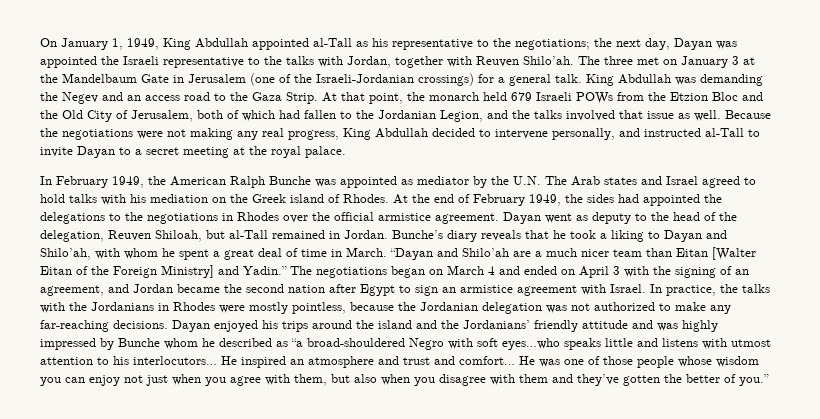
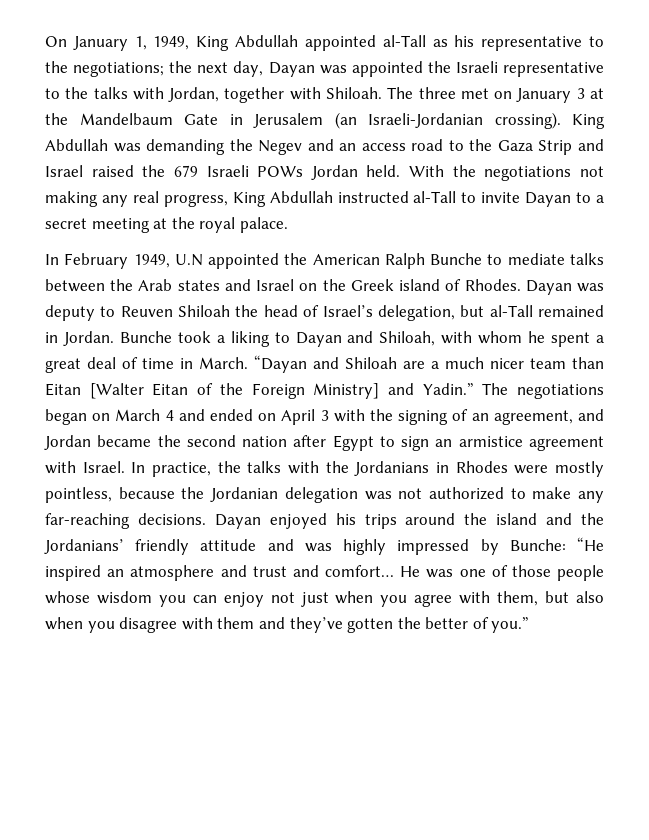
- On January 1, 1949, King Abdullah appointed al-Tall as his representative to the negotiations; the next day, Dayan was appointed the Israeli representative to the talks with Jordan, together with Reuven Shilo’ah.
+ On January 1, 1949, King Abdullah appointed al-Tall as his representative to the negotiations; the next day, Dayan was appointed the Israeli representative to the talks with Jordan, together with Shiloah.
- The three met on January 3 at the Mandelbaum Gate in Jerusalem (one of the Israeli-Jordanian crossings) for a general talk.
+ The three met on January 3 at the Mandelbaum Gate in Jerusalem (an Israeli-Jordanian crossing).
- King Abdullah was demanding the Negev and an access road to the Gaza Strip. At that point, the monarch held 679 Israeli POWs from the Etzion Bloc and the Old City of Jerusalem, both of which had fallen to the Jordanian Legion, and the talks involved that issue as well. Because the negotiations were not making any real progress, King Abdullah decided to intervene personally, and instructed al-Tall to invite Dayan to a secret meeting at the royal palace.
+ King Abdullah was demanding the Negev and an access road to the Gaza Strip and Israel raised the 679 Israeli POWs Jordan held. With the negotiations not making any real progress, King Abdullah instructed al-Tall to invite Dayan to a secret meeting at the royal palace.
- In February 1949, the American Ralph Bunche was appointed as mediator by the U.N. The Arab states and Israel agreed to hold talks with his mediation on the Greek island of Rhodes.
+ In February 1949, U.N appointed the American Ralph Bunche to mediate talks between the Arab states and Israel on the Greek island of Rhodes.
- At the end of February 1949, the sides had appointed the delegations to the negotiations in Rhodes over the official armistice agreement. Dayan went as deputy to the head of the delegation, Reuven Shiloah, but al-Tall remained in Jordan.
+ Dayan was deputy to Reuven Shiloah the head of Israel’s delegation, but al-Tall remained in Jordan.
- Bunche’s diary reveals that he took a liking to Dayan and Shilo’ah, with whom he spent a great deal of time in March.
+ Bunche took a liking to Dayan and Shiloah, with whom he spent a great deal of time in March.
- “Dayan and Shilo’ah are a much nicer team than Eitan [Walter Eitan of the Foreign Ministry] and Yadin.”
+ “Dayan and Shiloah are a much nicer team than Eitan [Walter Eitan of the Foreign Ministry] and Yadin.”
- Dayan enjoyed his trips around the island and the Jordanians’ friendly attitude and was highly impressed by Bunche whom he described as “a broad-shouldered Negro with soft eyes…who speaks little and listens with utmost attention to his interlocutors… He inspired an atmosphere and trust and comfort…
+ Dayan enjoyed his trips around the island and the Jordanians’ friendly attitude and was highly impressed by Bunche: “He inspired an atmosphere and trust and comfort…

